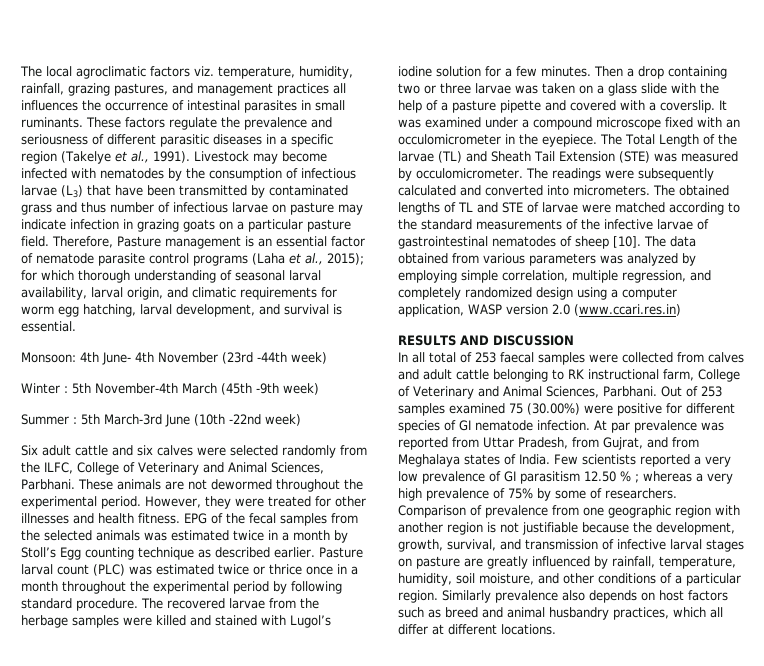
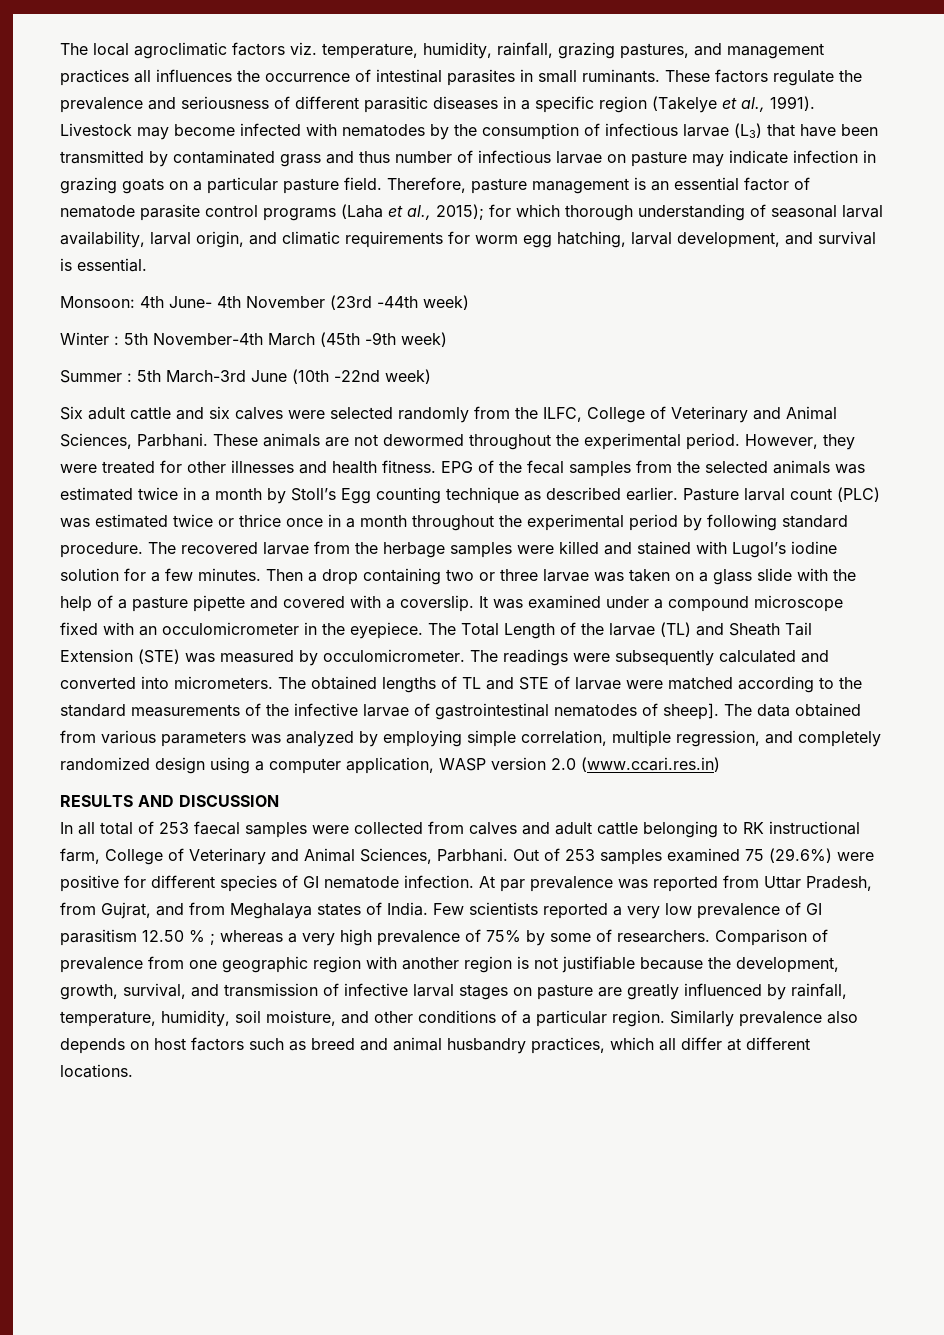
- Therefore, Pasture management is an essential factor of nematode parasite control programs (Laha et al., 2015); for which thorough understanding of seasonal larval availability, larval origin, and climatic requirements for worm egg hatching, larval development, and survival is essential.
+ Therefore, pasture management is an essential factor of nematode parasite control programs (Laha et al., 2015); for which thorough understanding of seasonal larval availability, larval origin, and climatic requirements for worm egg hatching, larval development, and survival is essential.
- The obtained lengths of TL and STE of larvae were matched according to the standard measurements of the infective larvae of gastrointestinal nematodes of sheep [10].
+ The obtained lengths of TL and STE of larvae were matched according to the standard measurements of the infective larvae of gastrointestinal nematodes of sheep].
- Out of 253 samples examined 75 (30.00%) were positive for different species of GI nematode infection.
+ Out of 253 samples examined 75 (29.6%) were positive for different species of GI nematode infection.

